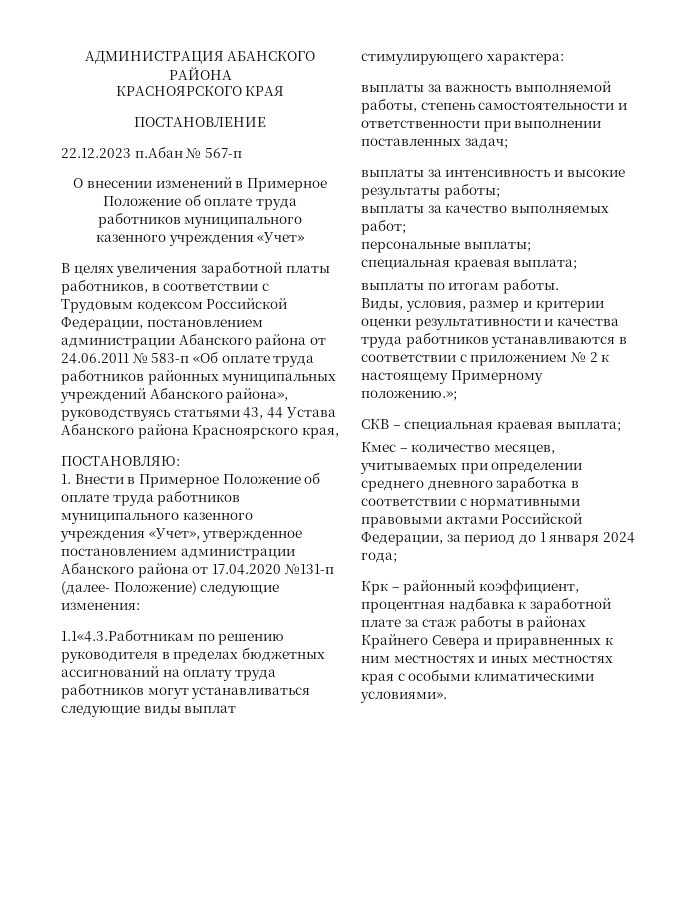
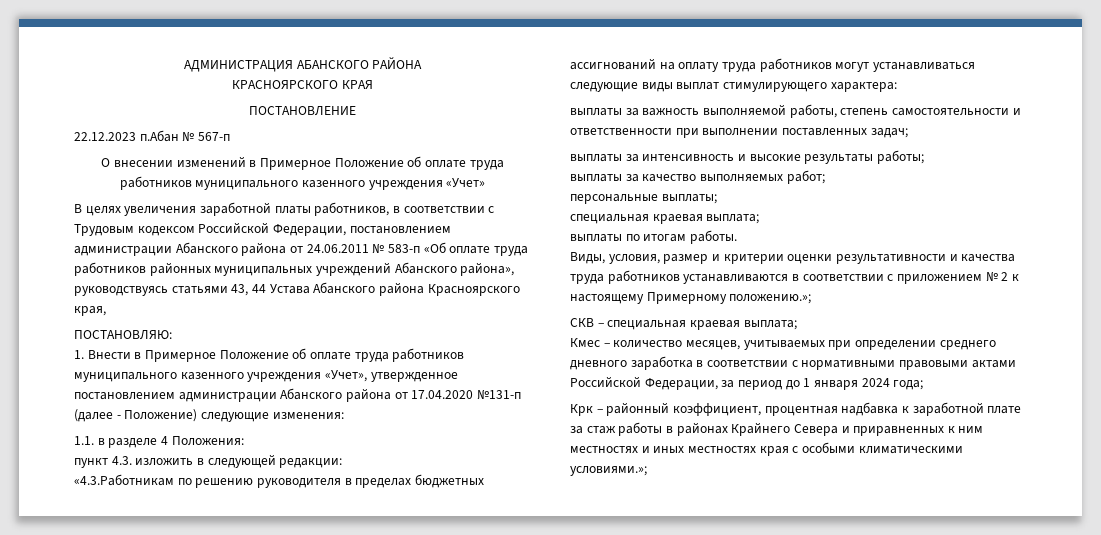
- 1. Внести в Примерное Положение об оплате труда работников муниципального казенного учреждения «Учет», утвержденное постановлением администрации Абанского района от 17.04.2020 №131-п (далее- Положение) следующие изменения:
+ 1. Внести в Примерное Положение об оплате труда работников муниципального казенного учреждения «Учет», утвержденное постановлением администрации Абанского района от 17.04.2020 №131-п (далее - Положение) следующие изменения:
- 1.1«4.3.Работникам по решению руководителя в пределах бюджетных ассигнований на оплату труда работников могут устанавливаться следующие виды выплат стимулирующего характера:
+ 1.1. в разделе 4 Положения:
+ пункт 4.3. изложить в следующей редакции:
+ «4.3.Работникам по решению руководителя в пределах бюджетных ассигнований на оплату труда работников могут устанавливаться следующие виды выплат стимулирующего характера:
- Крк – районный коэффициент, процентная надбавка к заработной плате за стаж работы в районах Крайнего Севера и приравненных к ним местностях и иных местностях края с особыми климатическими условиями».
+ Крк – районный коэффициент, процентная надбавка к заработной плате за стаж работы в районах Крайнего Севера и приравненных к ним местностях и иных местностях края с особыми климатическими условиями.»;

